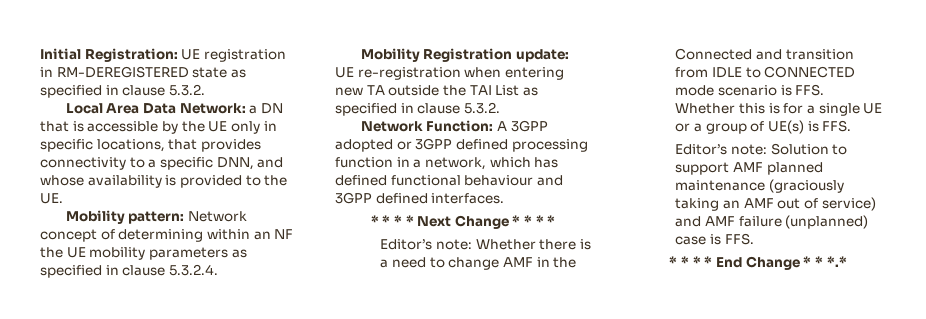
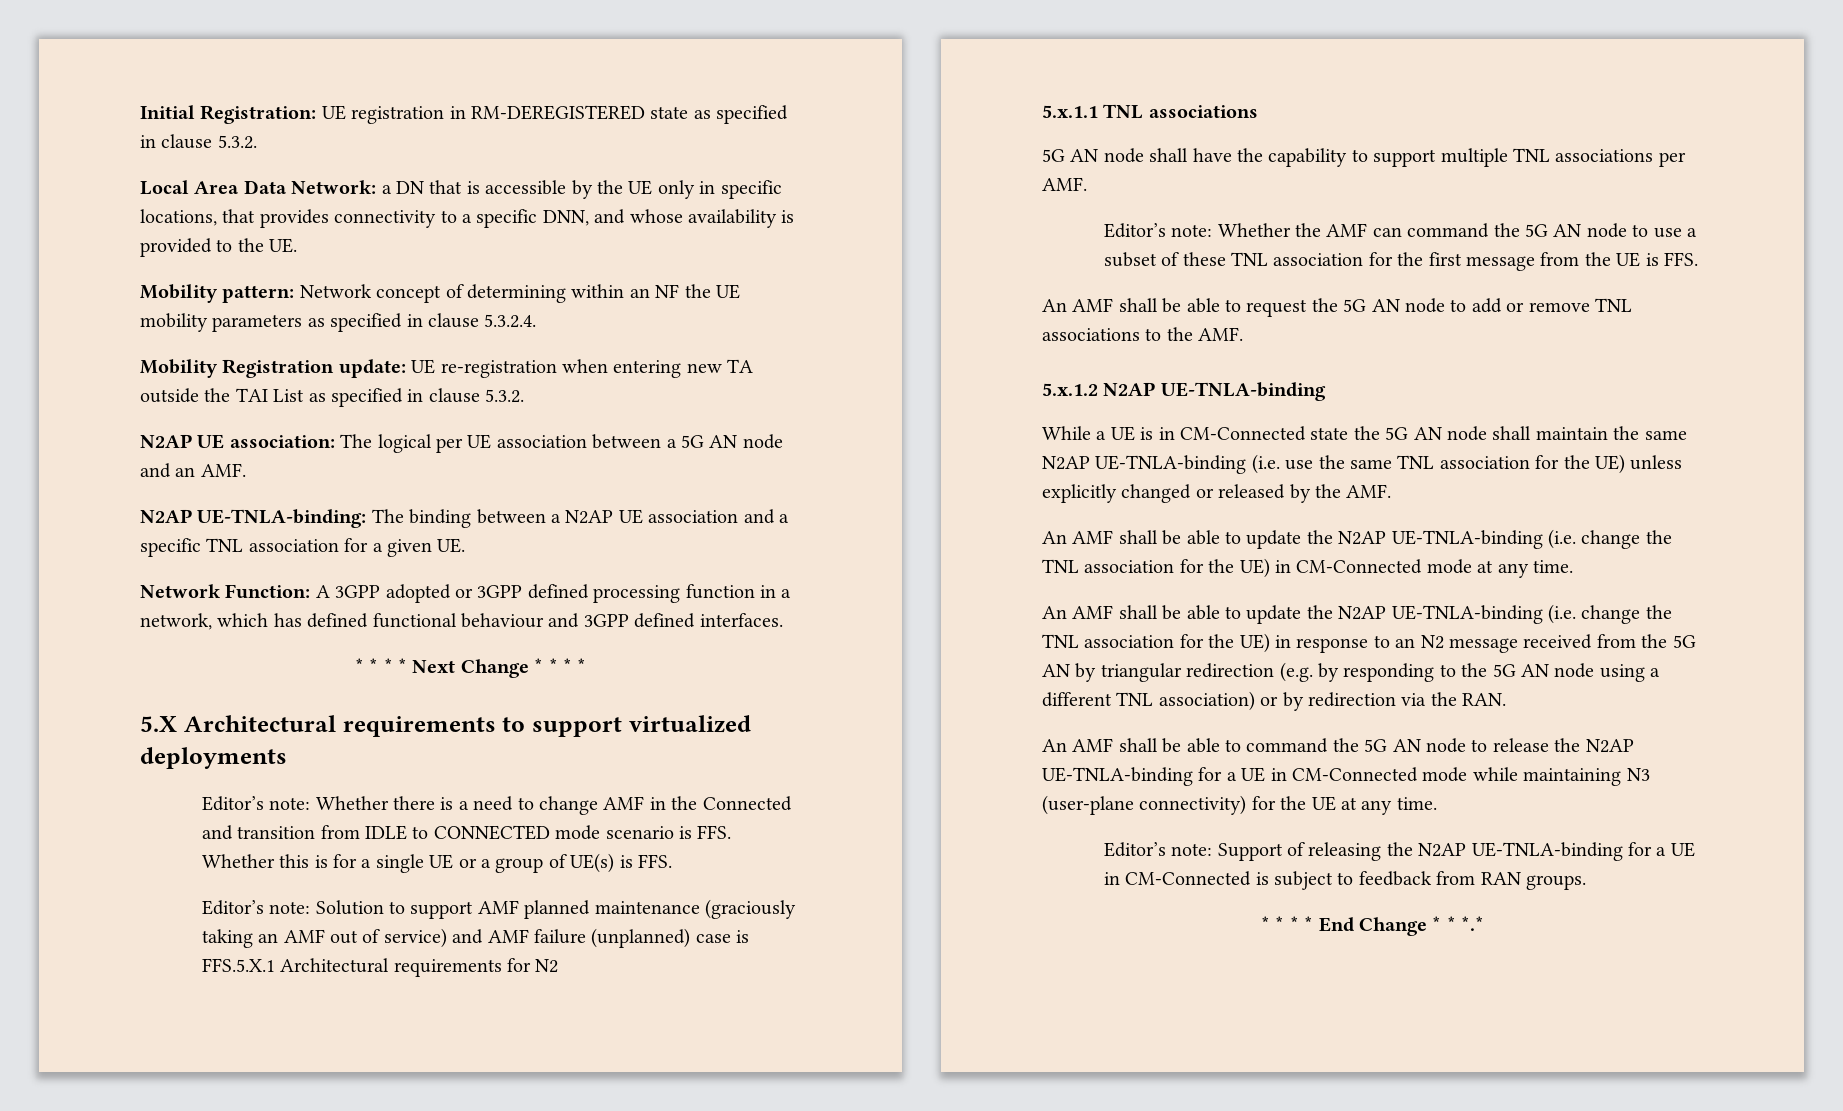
+ N2AP UE association: The logical per UE association between a 5G AN node and an AMF.
+ N2AP UE-TNLA-binding: The binding between a N2AP UE association and a specific TNL association for a given UE.
+ 5.X Architectural requirements to support virtualized deployments
- Editor’s note: Solution to support AMF planned maintenance (graciously taking an AMF out of service) and AMF failure (unplanned) case is FFS.
+ Editor’s note: Solution to support AMF planned maintenance (graciously taking an AMF out of service) and AMF failure (unplanned) case is FFS.5.X.1 Architectural requirements for N2
+ 5.x.1.1 TNL associations
+ 5G AN node shall have the capability to support multiple TNL associations per AMF.
+ Editor’s note: Whether the AMF can command the 5G AN node to use a subset of these TNL association for the first message from the UE is FFS.
+ An AMF shall be able to request the 5G AN node to add or remove TNL associations to the AMF.
+ 5.x.1.2 N2AP UE-TNLA-binding
+ While a UE is in CM-Connected state the 5G AN node shall maintain the same N2AP UE-TNLA-binding (i.e. use the same TNL association for the UE) unless explicitly changed or released by the AMF.
+ An AMF shall be able to update the N2AP UE-TNLA-binding (i.e. change the TNL association for the UE) in CM-Connected mode at any time.
+ An AMF shall be able to update the N2AP UE-TNLA-binding (i.e. change the TNL association for the UE) in response to an N2 message received from the 5G AN by triangular redirection (e.g. by responding to the 5G AN node using a different TNL association) or by redirection via the RAN.
+ An AMF shall be able to command the 5G AN node to release the N2AP UE-TNLA-binding for a UE in CM-Connected mode while maintaining N3 (user-plane connectivity) for the UE at any time.
+ Editor’s note: Support of releasing the N2AP UE-TNLA-binding for a UE in CM-Connected is subject to feedback from RAN groups.

